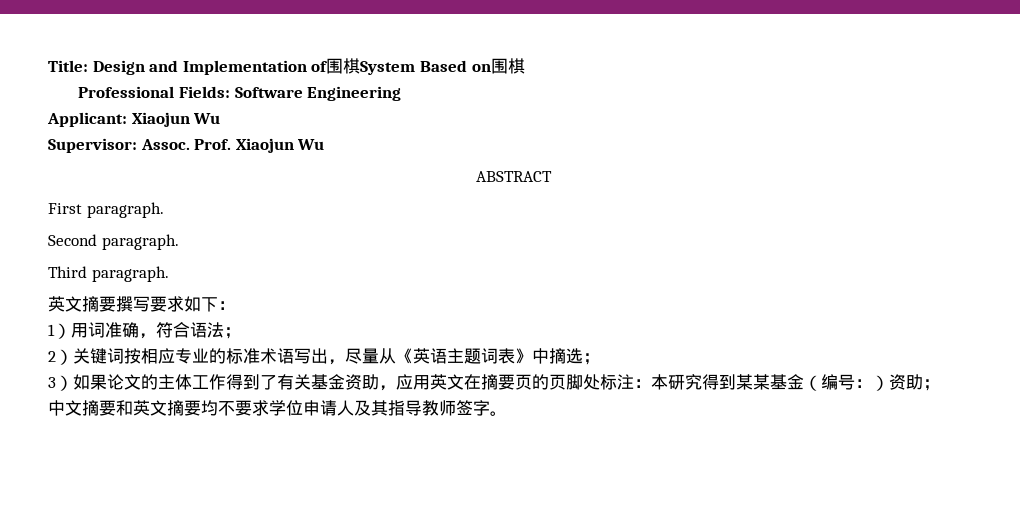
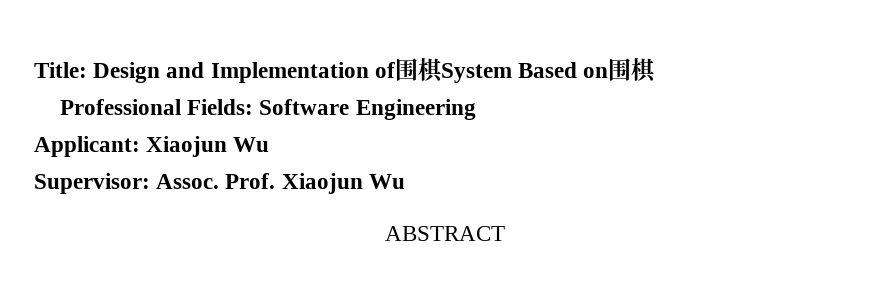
- First paragraph.
- Second paragraph.
- Third paragraph.
- 英文摘要撰写要求如下：
- 1）用词准确，符合语法；
- 2）关键词按相应专业的标准术语写出，尽量从《英语主题词表》中摘选；
- 3）如果论文的主体工作得到了有关基金资助，应用英文在摘要页的页脚处标注：本研究得到某某基金（编号：）资助；
- 中文摘要和英文摘要均不要求学位申请人及其指导教师签字。

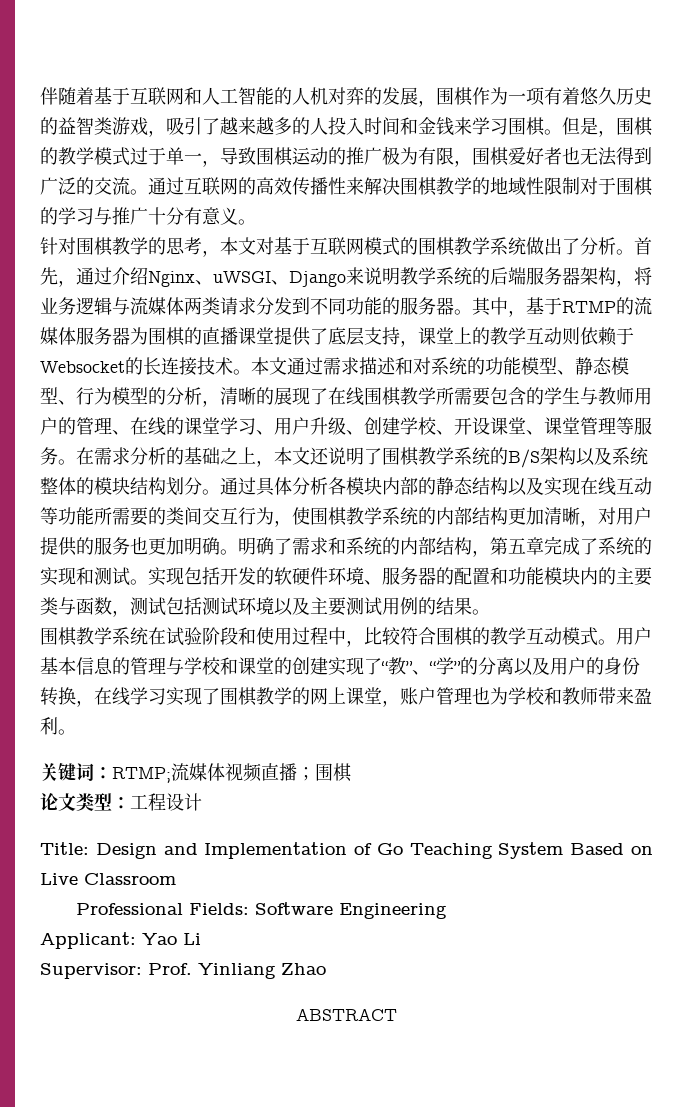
+ 伴随着基于互联网和人工智能的人机对弈的发展，围棋作为一项有着悠久历史的益智类游戏，吸引了越来越多的人投入时间和金钱来学习围棋。但是，围棋的教学模式过于单一，导致围棋运动的推广极为有限，围棋爱好者也无法得到广泛的交流。通过互联网的高效传播性来解决围棋教学的地域性限制对于围棋的学习与推广十分有意义。
+ 针对围棋教学的思考，本文对基于互联网模式的围棋教学系统做出了分析。首先，通过介绍Nginx、uWSGI、Django来说明教学系统的后端服务器架构，将业务逻辑与流媒体两类请求分发到不同功能的服务器。其中，基于RTMP的流媒体服务器为围棋的直播课堂提供了底层支持，课堂上的教学互动则依赖于Websocket的长连接技术。本文通过需求描述和对系统的功能模型、静态模型、行为模型的分析，清晰的展现了在线围棋教学所需要包含的学生与教师用户的管理、在线的课堂学习、用户升级、创建学校、开设课堂、课堂管理等服务。在需求分析的基础之上，本文还说明了围棋教学系统的B/S架构以及系统整体的模块结构划分。通过具体分析各模块内部的静态结构以及实现在线互动等功能所需要的类间交互行为，使围棋教学系统的内部结构更加清晰，对用户提供的服务也更加明确。明确了需求和系统的内部结构，第五章完成了系统的实现和测试。实现包括开发的软硬件环境、服务器的配置和功能模块内的主要类与函数，测试包括测试环境以及主要测试用例的结果。
+ 围棋教学系统在试验阶段和使用过程中，比较符合围棋的教学互动模式。用户基本信息的管理与学校和课堂的创建实现了“教”、“学”的分离以及用户的身份转换，在线学习实现了围棋教学的网上课堂，账户管理也为学校和教师带来盈利。
+ 关键词：RTMP;流媒体视频直播；围棋
+ 论文类型：工程设计
- Title: Design and Implementation of围棋System Based on围棋
+ Title: Design and Implementation of Go Teaching System Based on Live Classroom
- Applicant: Xiaojun Wu
+ Applicant: Yao Li
- Supervisor: Assoc. Prof. Xiaojun Wu
+ Supervisor: Prof. Yinliang Zhao

